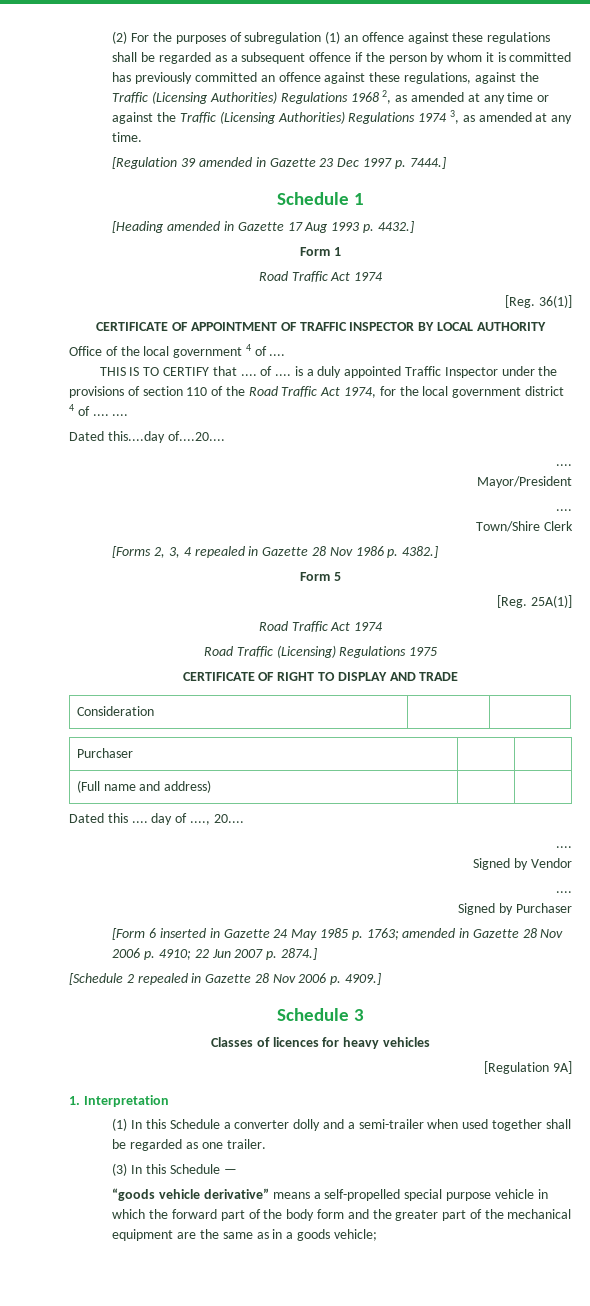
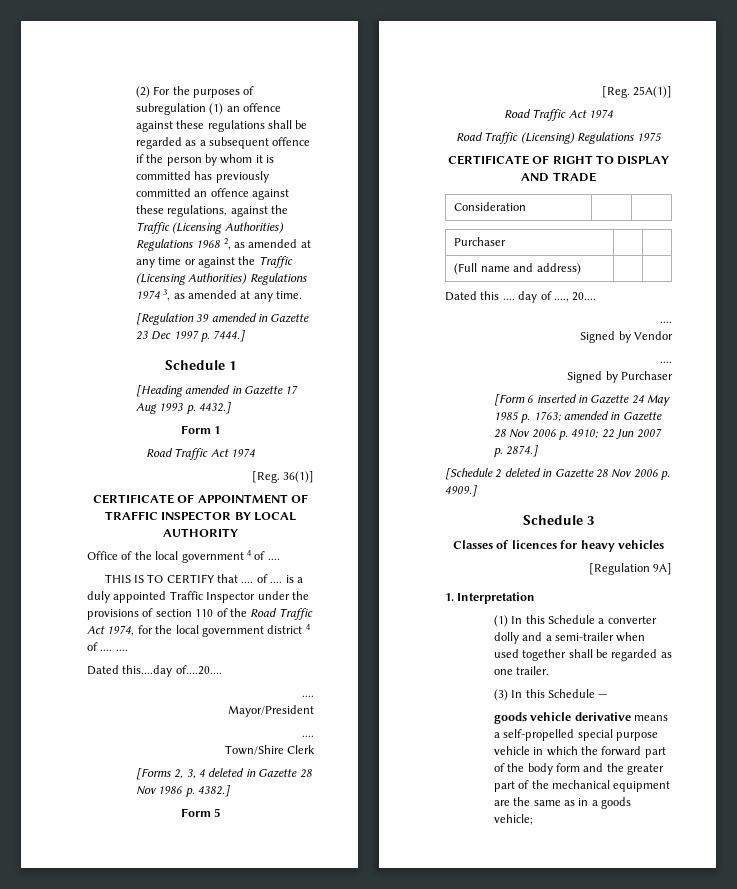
- [Forms 2, 3, 4 repealed in Gazette 28 Nov 1986 p. 4382.]
+ [Forms 2, 3, 4 deleted in Gazette 28 Nov 1986 p. 4382.]
- [Schedule 2 repealed in Gazette 28 Nov 2006 p. 4909.]
+ [Schedule 2 deleted in Gazette 28 Nov 2006 p. 4909.]
- “goods vehicle derivative” means a self-propelled special purpose vehicle in which the forward part of the body form and the greater part of the mechanical equipment are the same as in a goods vehicle;
+ goods vehicle derivative means a self-propelled special purpose vehicle in which the forward part of the body form and the greater part of the mechanical equipment are the same as in a goods vehicle;

